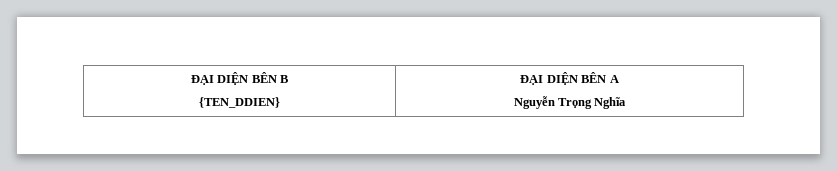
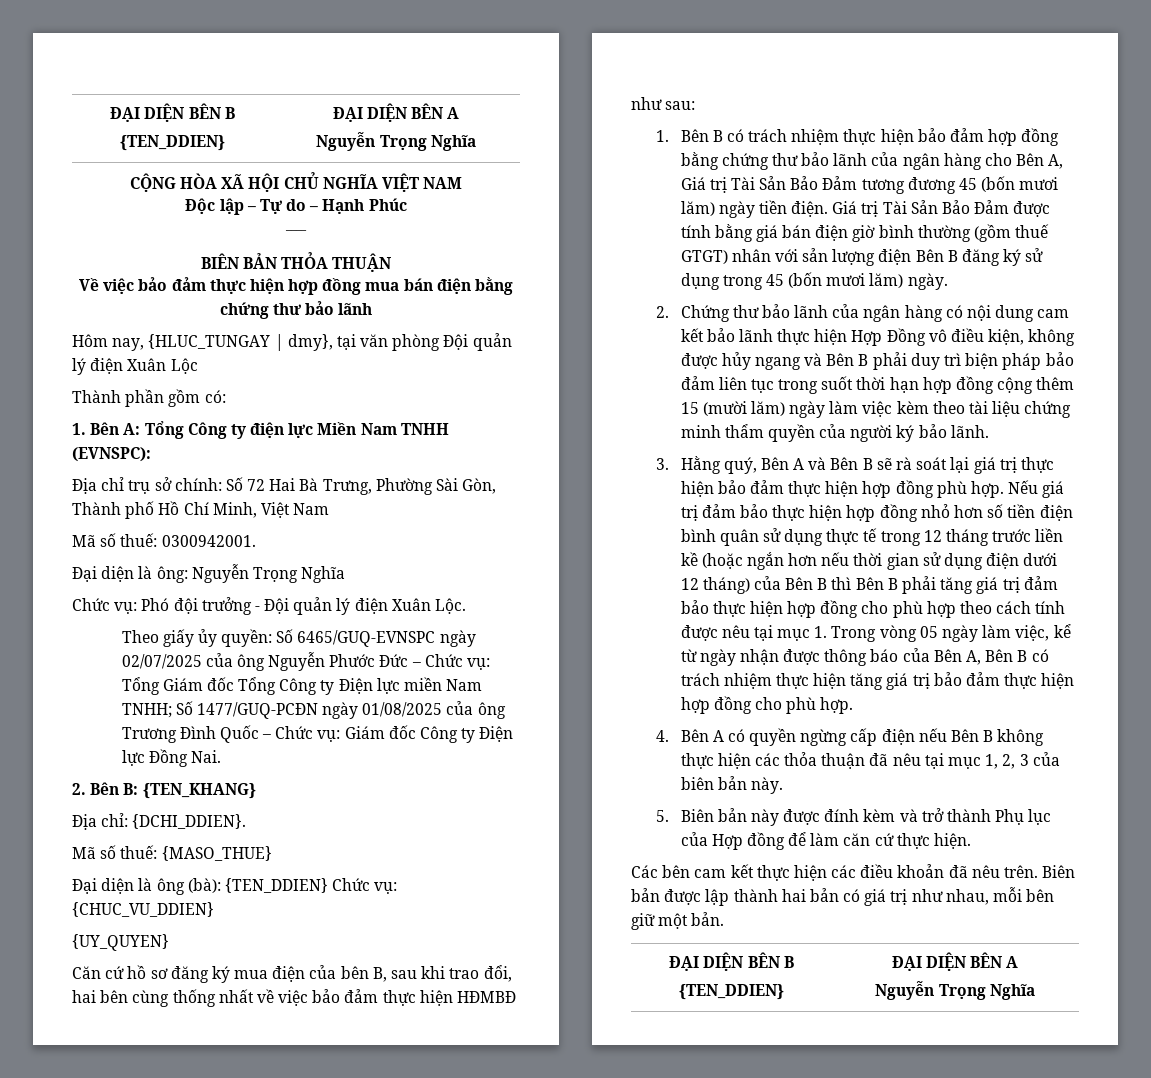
+ CỘNG HÒA XÃ HỘI CHỦ NGHĨA VIỆT NAM
+ Độc lập – Tự do – Hạnh Phúc
+ ____
+ BIÊN BẢN THỎA THUẬN
+ Về việc bảo đảm thực hiện hợp đồng mua bán điện bằng chứng thư bảo lãnh
+ Hôm nay, {HLUC_TUNGAY | dmy}, tại văn phòng Đội quản lý điện Xuân Lộc
+ Thành phần gồm có:
+ 1. Bên A: Tổng Công ty điện lực Miền Nam TNHH (EVNSPC):
+ Địa chỉ trụ sở chính: Số 72 Hai Bà Trưng, Phường Sài Gòn, Thành phố Hồ Chí Minh, Việt Nam
+ Mã số thuế: 0300942001.
+ Đại diện là ông: Nguyễn Trọng Nghĩa
+ Chức vụ: Phó đội trưởng - Đội quản lý điện Xuân Lộc.
+ Theo giấy ủy quyền: Số 6465/GUQ-EVNSPC ngày 02/07/2025 của ông Nguyễn Phước Đức – Chức vụ: Tổng Giám đốc Tổng Công ty Điện lực miền Nam TNHH; Số 1477/GUQ-PCĐN ngày 01/08/2025 của ông Trương Đình Quốc – Chức vụ: Giám đốc Công ty Điện lực Đồng Nai.
+ 2. Bên B: {TEN_KHANG}
+ Địa chỉ: {DCHI_DDIEN}.
+ Mã số thuế: {MASO_THUE}
+ Đại diện là ông (bà): {TEN_DDIEN} Chức vụ: {CHUC_VU_DDIEN}
+ {UY_QUYEN}
+ Căn cứ hồ sơ đăng ký mua điện của bên B, sau khi trao đổi, hai bên cùng thống nhất về việc bảo đảm thực hiện HĐMBĐ như sau:
+ 1. Bên B có trách nhiệm thực hiện bảo đảm hợp đồng bằng chứng thư bảo lãnh của ngân hàng cho Bên A, Giá trị Tài Sản Bảo Đảm tương đương 45 (bốn mươi lăm) ngày tiền điện. Giá trị Tài Sản Bảo Đảm được tính bằng giá bán điện giờ bình thường (gồm thuế GTGT) nhân với sản lượng điện Bên B đăng ký sử dụng trong 45 (bốn mươi lăm) ngày.
+ 2. Chứng thư bảo lãnh của ngân hàng có nội dung cam kết bảo lãnh thực hiện Hợp Đồng vô điều kiện, không được hủy ngang và Bên B phải duy trì biện pháp bảo đảm liên tục trong suốt thời hạn hợp đồng cộng thêm 15 (mười lăm) ngày làm việc kèm theo tài liệu chứng minh thẩm quyền của người ký bảo lãnh.
+ 3. Hằng quý, Bên A và Bên B sẽ rà soát lại giá trị thực hiện bảo đảm thực hiện hợp đồng phù hợp. Nếu giá trị đảm bảo thực hiện hợp đồng nhỏ hơn số tiền điện bình quân sử dụng thực tế trong 12 tháng trước liền kề (hoặc ngắn hơn nếu thời gian sử dụng điện dưới 12 tháng) của Bên B thì Bên B phải tăng giá trị đảm bảo thực hiện hợp đồng cho phù hợp theo cách tính được nêu tại mục 1. Trong vòng 05 ngày làm việc, kể từ ngày nhận được thông báo của Bên A, Bên B có trách nhiệm thực hiện tăng giá trị bảo đảm thực hiện hợp đồng cho phù hợp.
+ 4. Bên A có quyền ngừng cấp điện nếu Bên B không thực hiện các thỏa thuận đã nêu tại mục 1, 2, 3 của biên bản này.
+ 5. Biên bản này được đính kèm và trở thành Phụ lục của Hợp đồng để làm căn cứ thực hiện.
+ Các bên cam kết thực hiện các điều khoản đã nêu trên. Biên bản được lập thành hai bản có giá trị như nhau, mỗi bên giữ một bản.
+ ĐẠI DIỆN BÊN B
+ {TEN_DDIEN} | ĐẠI DIỆN BÊN A
+ Nguyễn Trọng Nghĩa

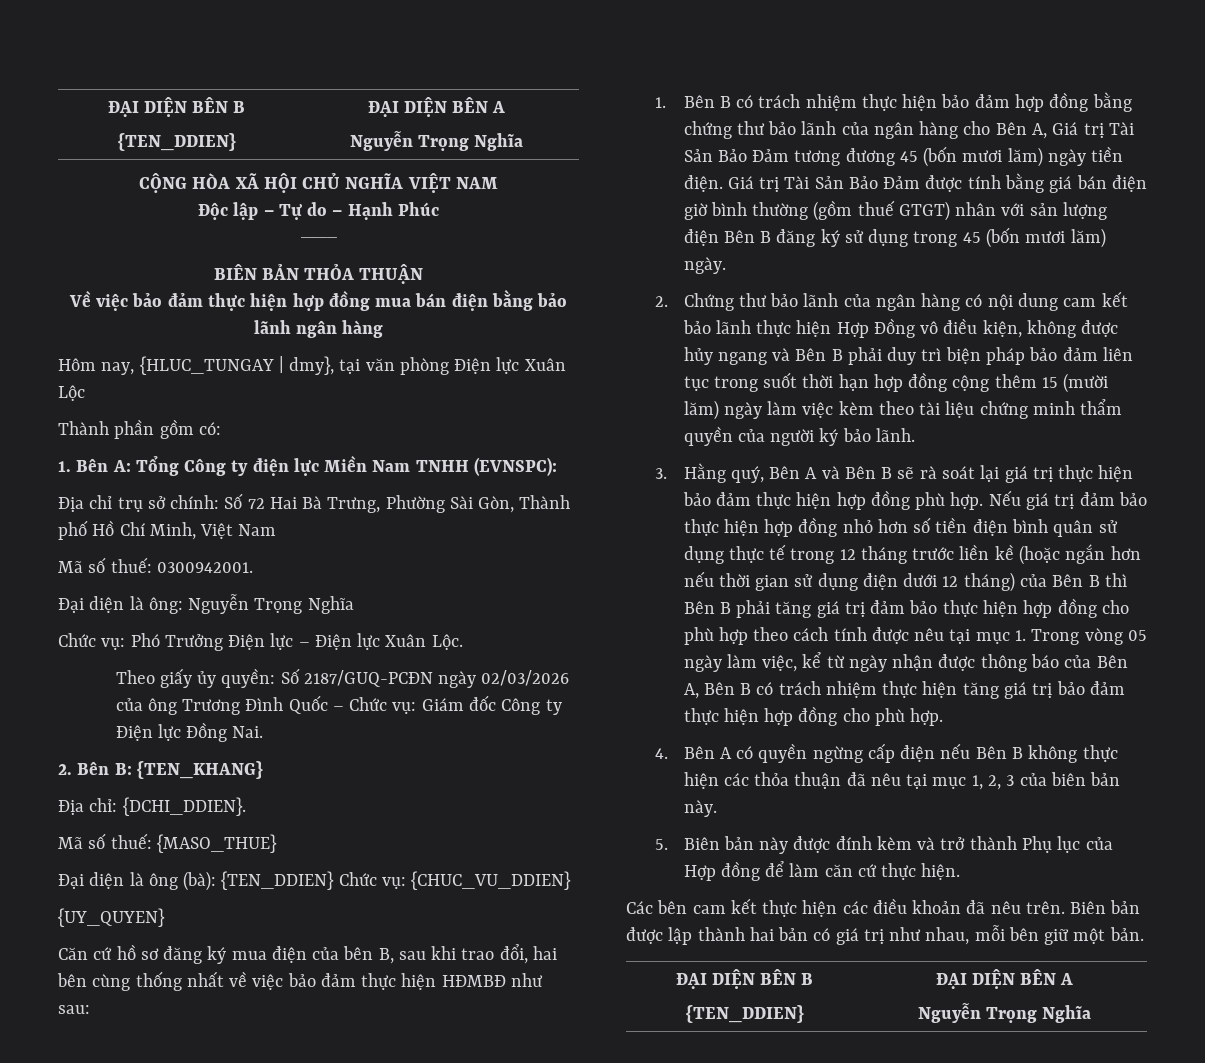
- Về việc bảo đảm thực hiện hợp đồng mua bán điện bằng chứng thư bảo lãnh
+ Về việc bảo đảm thực hiện hợp đồng mua bán điện bằng bảo lãnh ngân hàng
- Hôm nay, {HLUC_TUNGAY | dmy}, tại văn phòng Đội quản lý điện Xuân Lộc
+ Hôm nay, {HLUC_TUNGAY | dmy}, tại văn phòng Điện lực Xuân Lộc
- Chức vụ: Phó đội trưởng - Đội quản lý điện Xuân Lộc.
+ Chức vụ: Phó Trưởng Điện lực – Điện lực Xuân Lộc.
- Theo giấy ủy quyền: Số 6465/GUQ-EVNSPC ngày 02/07/2025 của ông Nguyễn Phước Đức – Chức vụ: Tổng Giám đốc Tổng Công ty Điện lực miền Nam TNHH; Số 1477/GUQ-PCĐN ngày 01/08/2025 của ông Trương Đình Quốc – Chức vụ: Giám đốc Công ty Điện lực Đồng Nai.
+ Theo giấy ủy quyền: Số 2187/GUQ-PCĐN ngày 02/03/2026 của ông Trương Đình Quốc – Chức vụ: Giám đốc Công ty Điện lực Đồng Nai.

